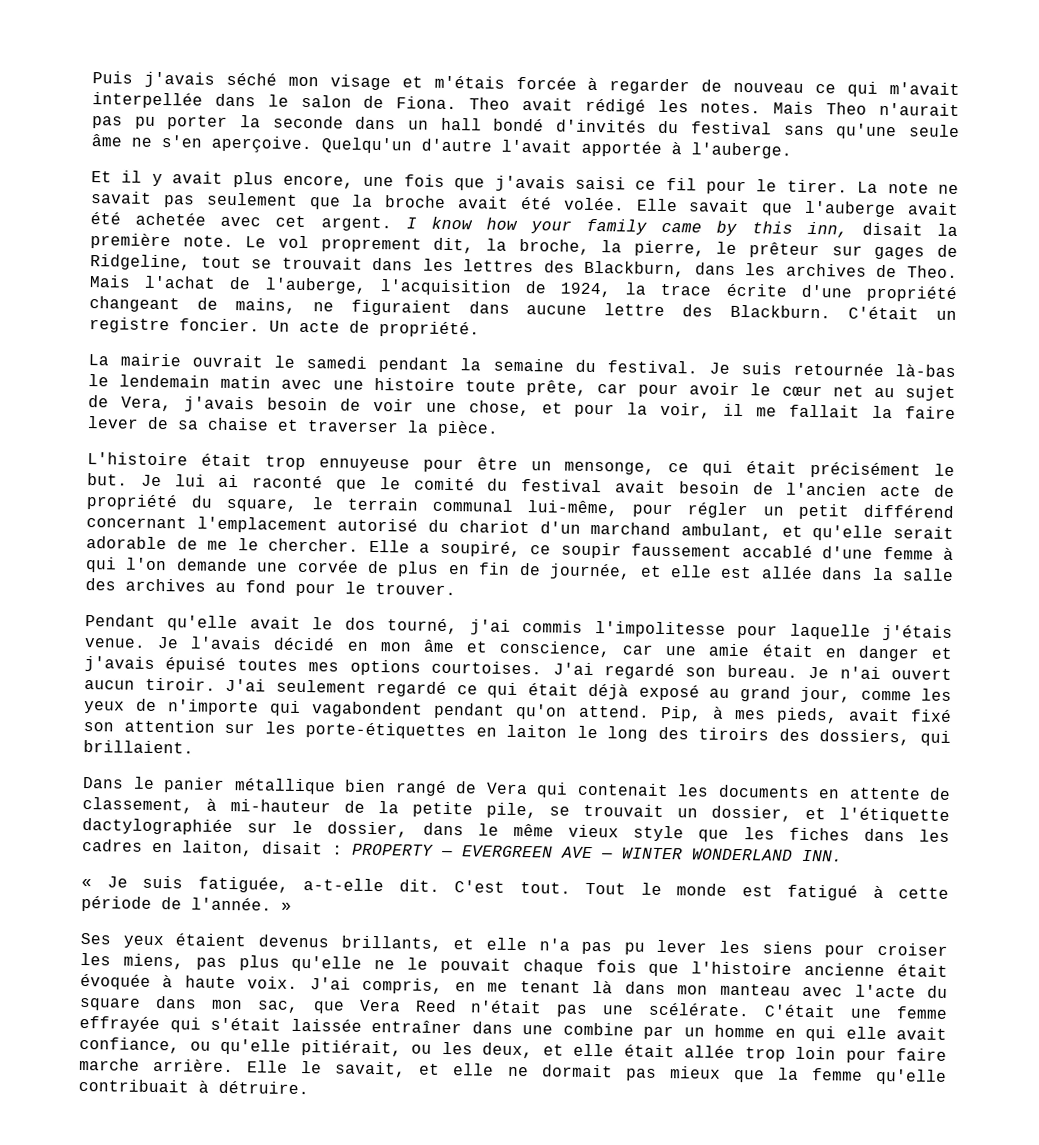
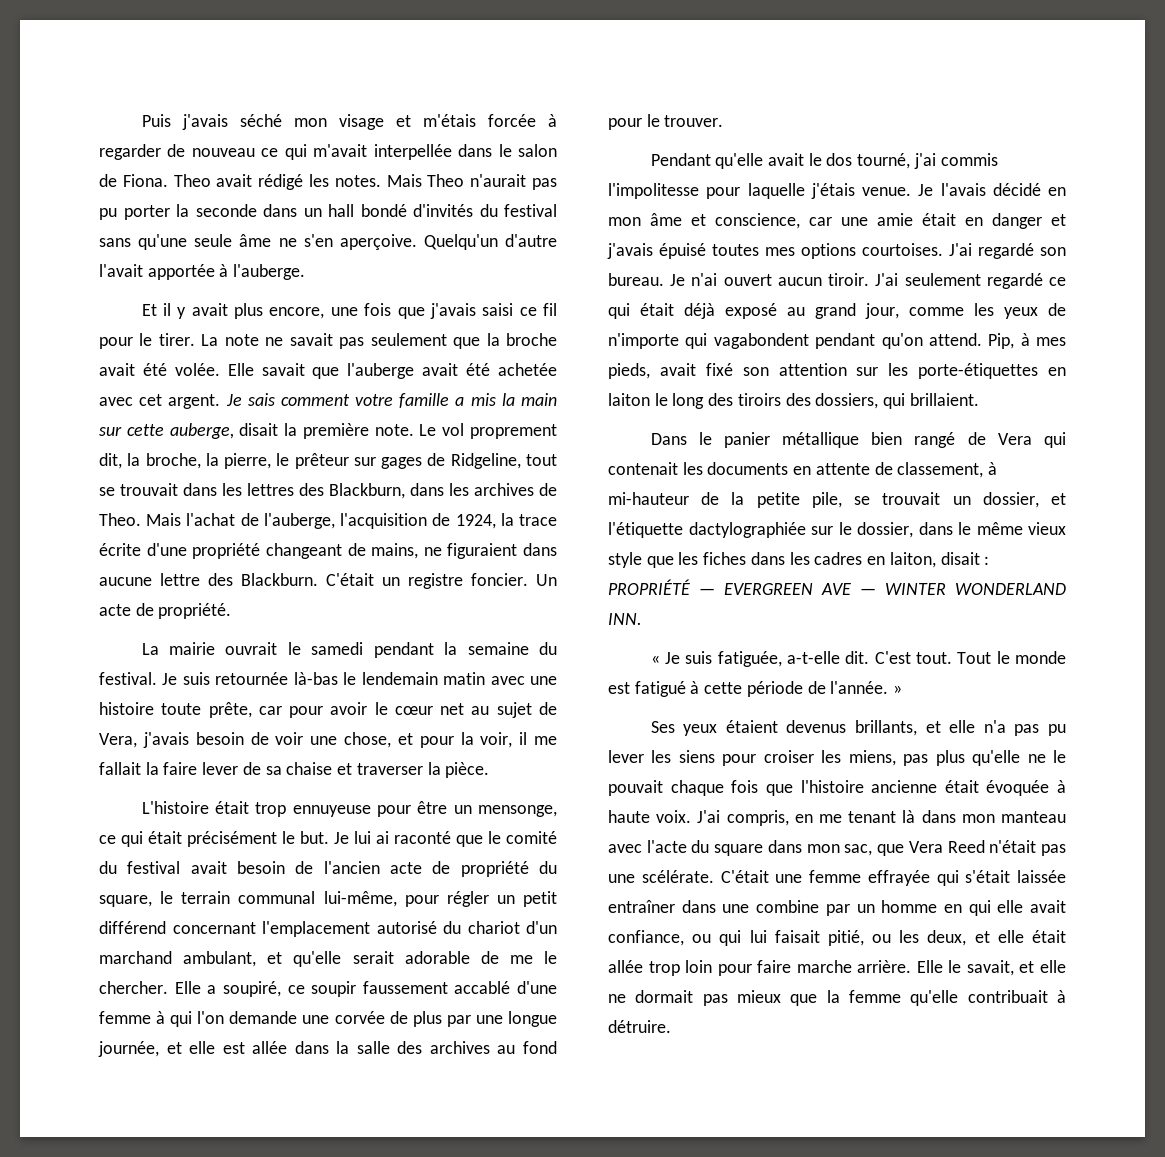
- I know how your family came by this inn, disait la première note.
+ Je sais comment votre famille a mis la main sur cette auberge, disait la première note.
- Elle a soupiré, ce soupir faussement accablé d'une femme à qui l'on demande une corvée de plus en fin de journée, et elle est allée dans la salle des archives au fond pour le trouver.
+ Elle a soupiré, ce soupir faussement accablé d'une femme à qui l'on demande une corvée de plus par une longue journée, et elle est allée dans la salle des archives au fond pour le trouver.
- Dans le panier métallique bien rangé de Vera qui contenait les documents en attente de classement, à mi-hauteur de la petite pile, se trouvait un dossier, et l'étiquette dactylographiée sur le dossier, dans le même vieux style que les fiches dans les cadres en laiton, disait : PROPERTY — EVERGREEN AVE — WINTER WONDERLAND INN.
+ Dans le panier métallique bien rangé de Vera qui contenait les documents en attente de classement, à mi-hauteur de la petite pile, se trouvait un dossier, et l'étiquette dactylographiée sur le dossier, dans le même vieux style que les fiches dans les cadres en laiton, disait : PROPRIÉTÉ — EVERGREEN AVE — WINTER WONDERLAND INN.
- C'était une femme effrayée qui s'était laissée entraîner dans une combine par un homme en qui elle avait confiance, ou qu'elle pitiérait, ou les deux, et elle était allée trop loin pour faire marche arrière.
+ C'était une femme effrayée qui s'était laissée entraîner dans une combine par un homme en qui elle avait confiance, ou qui lui faisait pitié, ou les deux, et elle était allée trop loin pour faire marche arrière.

